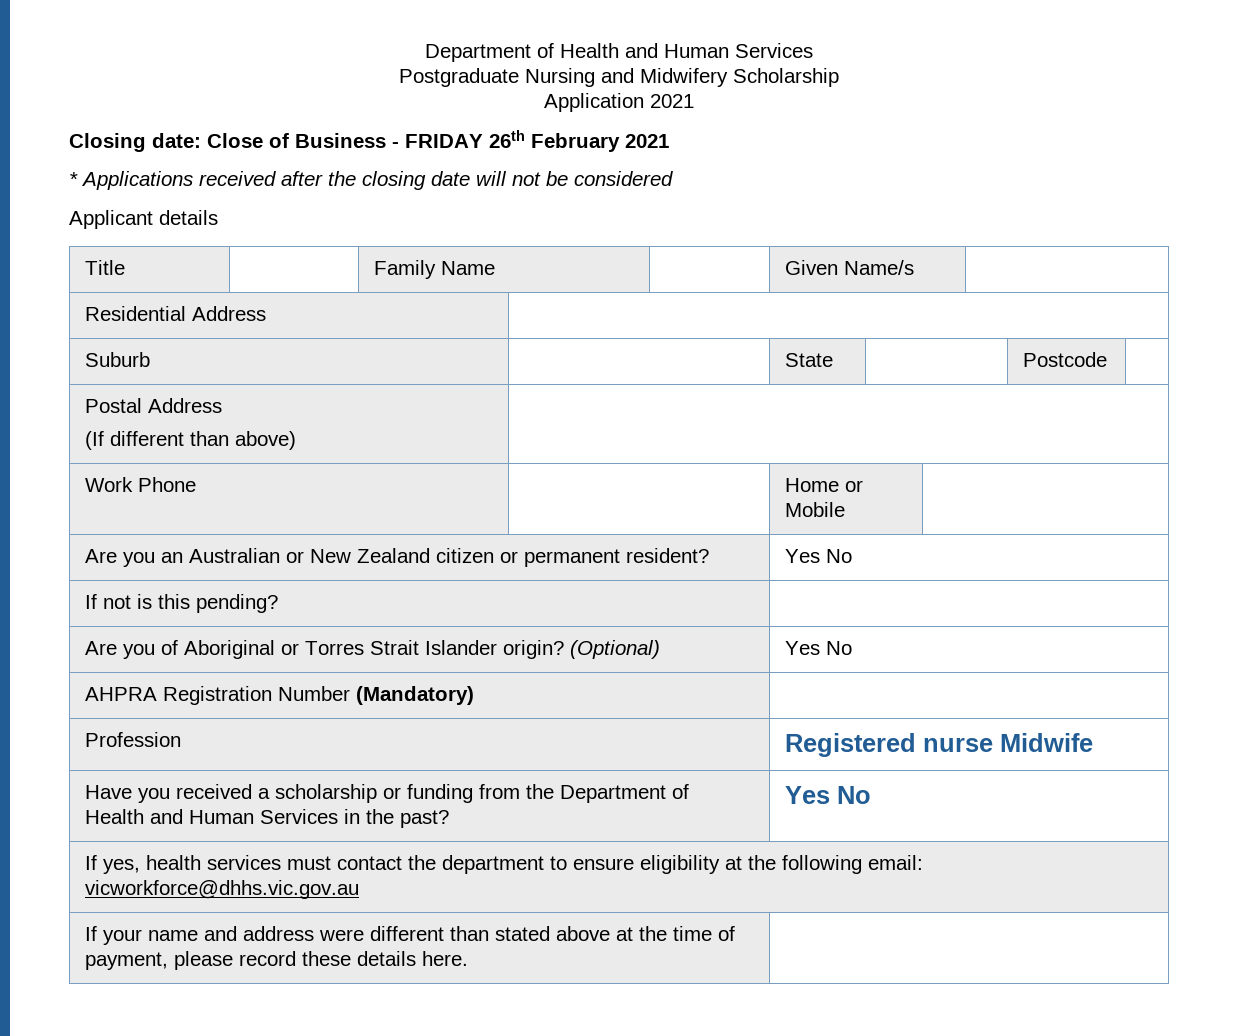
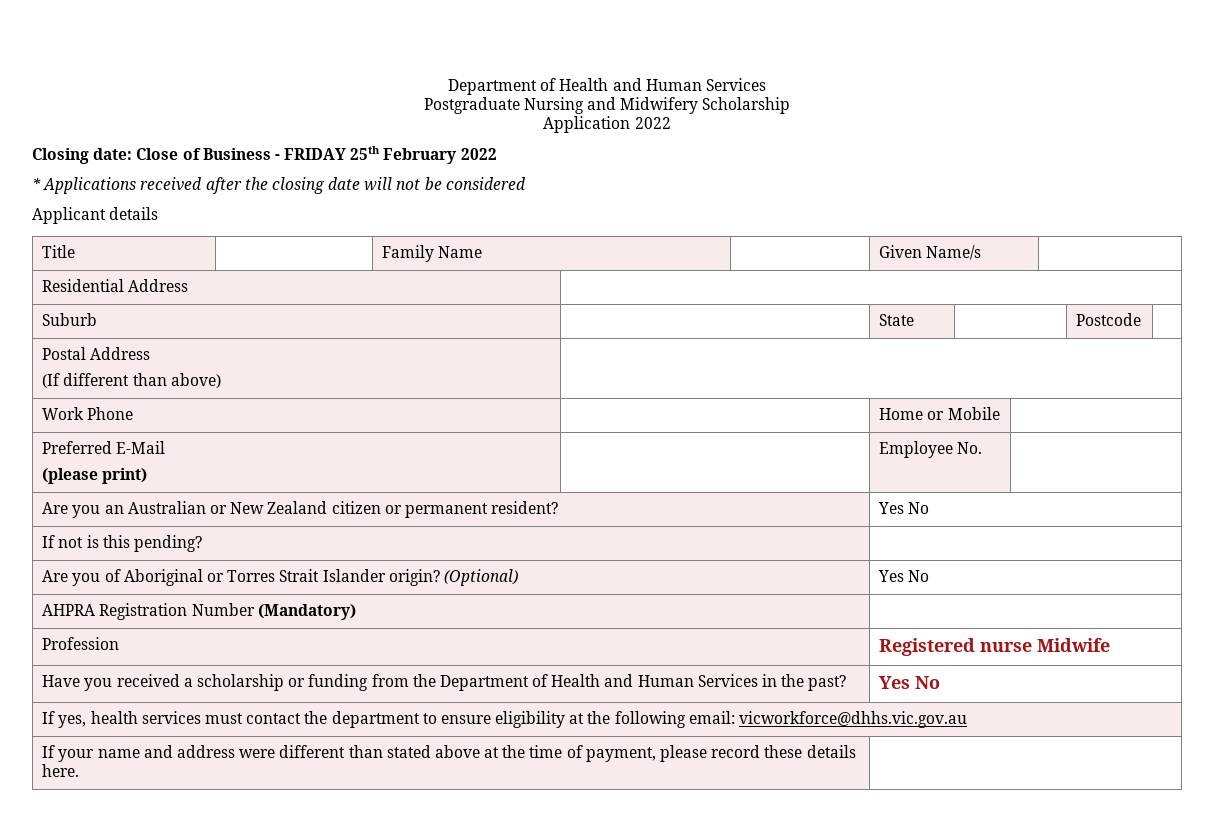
- Application 2021
+ Application 2022
- Closing date: Close of Business - FRIDAY 26th February 2021
+ Closing date: Close of Business - FRIDAY 25th February 2022
+ Preferred E-Mail
+ (please print) | | Employee No. |

